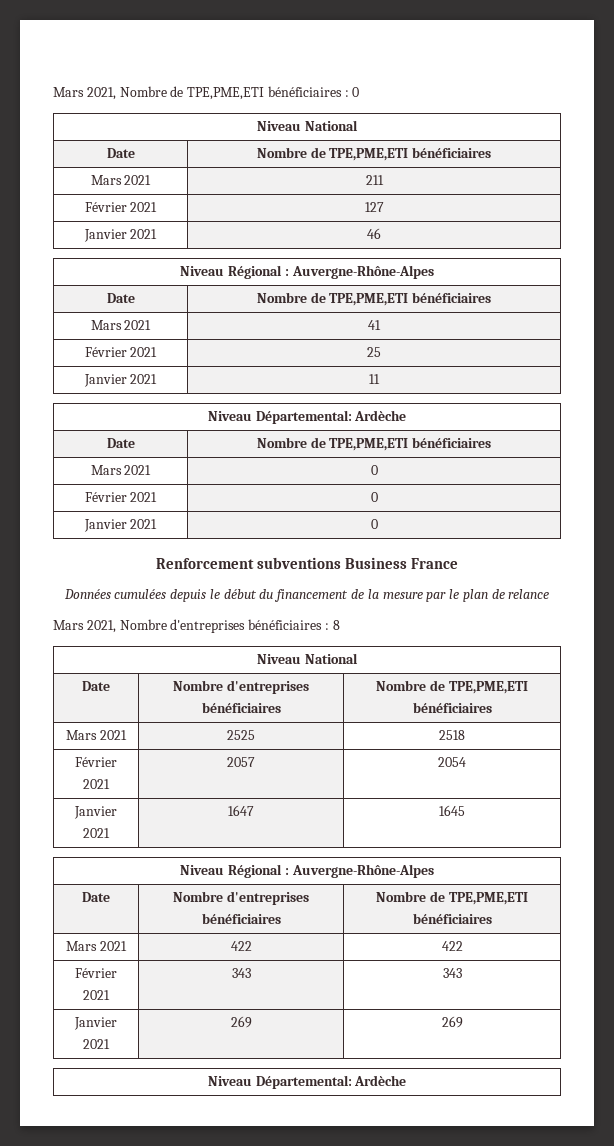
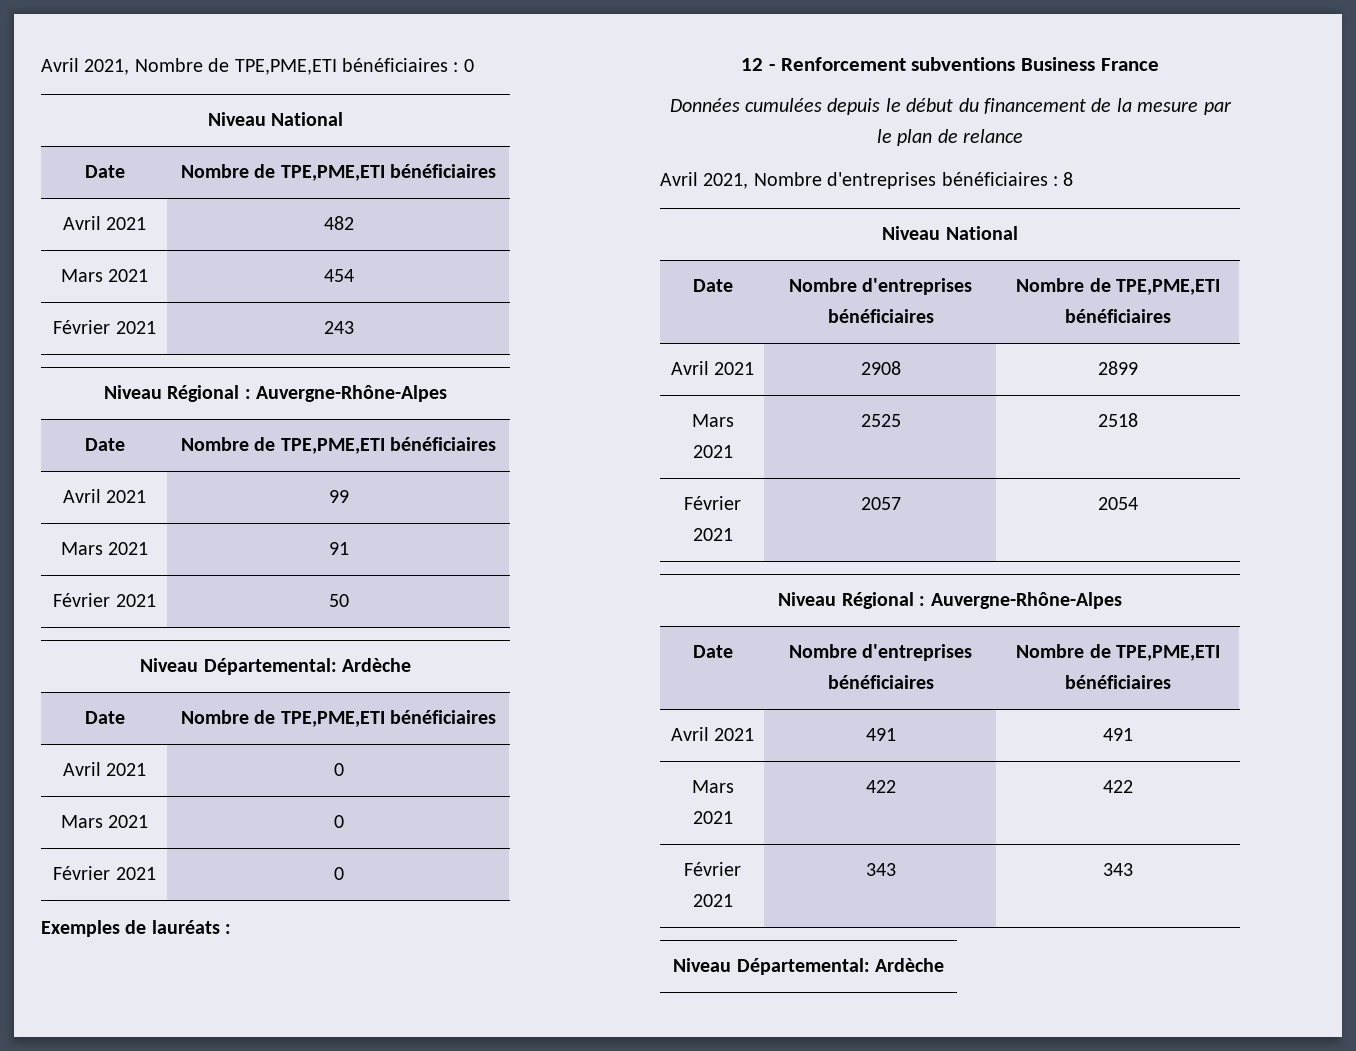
- Mars 2021, Nombre de TPE,PME,ETI bénéficiaires : 0
+ Avril 2021, Nombre de TPE,PME,ETI bénéficiaires : 0
- Mars 2021 | 211
- Février 2021 | 127
- Janvier 2021 | 46
+ Avril 2021 | 482
+ Mars 2021 | 454
+ Février 2021 | 243
- Mars 2021 | 41
- Février 2021 | 25
- Janvier 2021 | 11
+ Avril 2021 | 99
+ Mars 2021 | 91
+ Février 2021 | 50
+ Avril 2021 | 0
- Janvier 2021 | 0
- Renforcement subventions Business France
+ Exemples de lauréats :
+ 12 - Renforcement subventions Business France
- Mars 2021, Nombre d'entreprises bénéficiaires : 8
+ Avril 2021, Nombre d'entreprises bénéficiaires : 8
+ Avril 2021 | 2908 | 2899
- Janvier 2021 | 1647 | 1645
+ Avril 2021 | 491 | 491
- Janvier 2021 | 269 | 269

